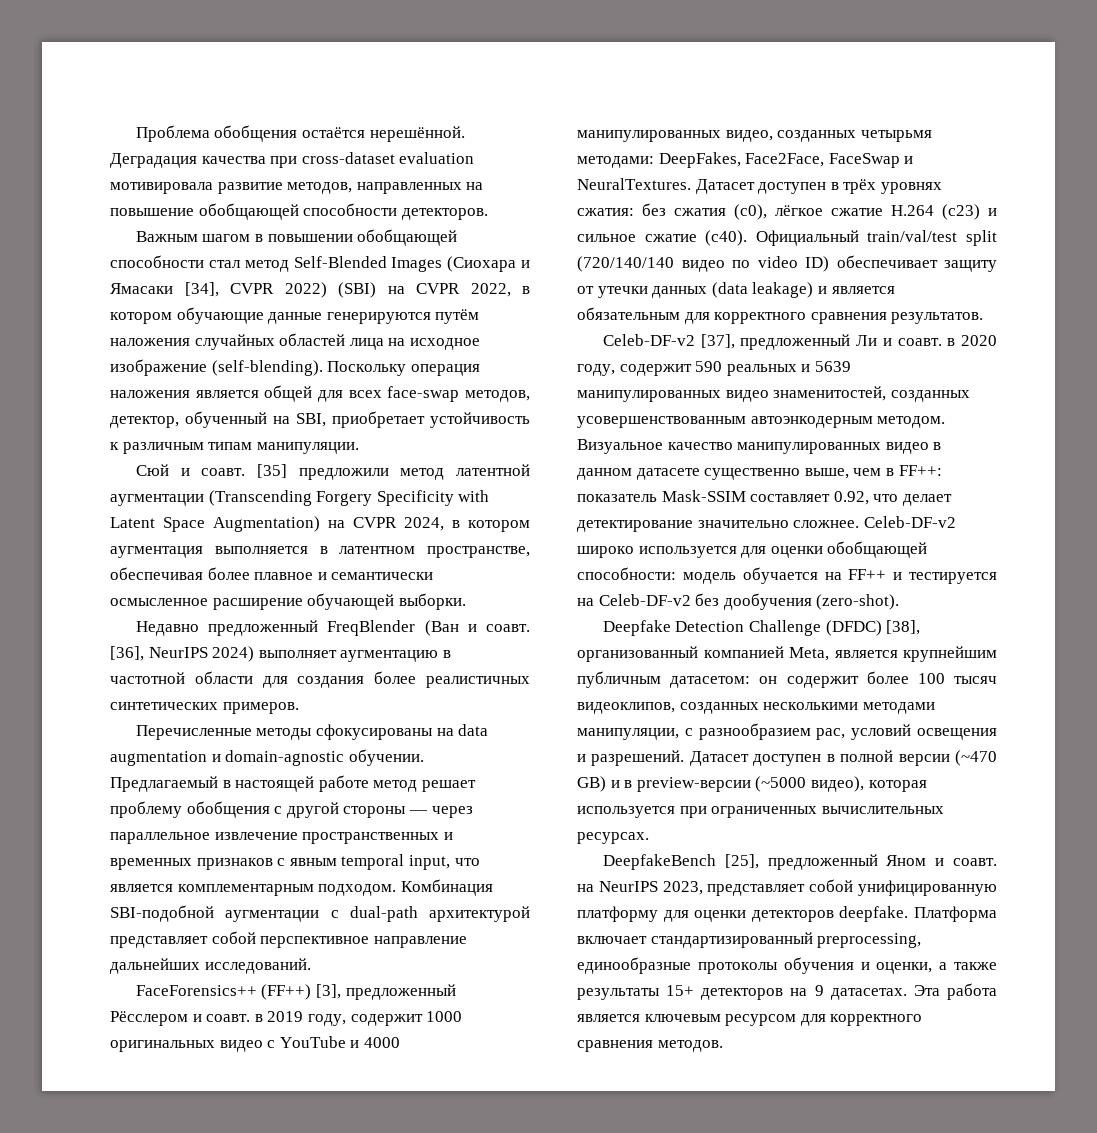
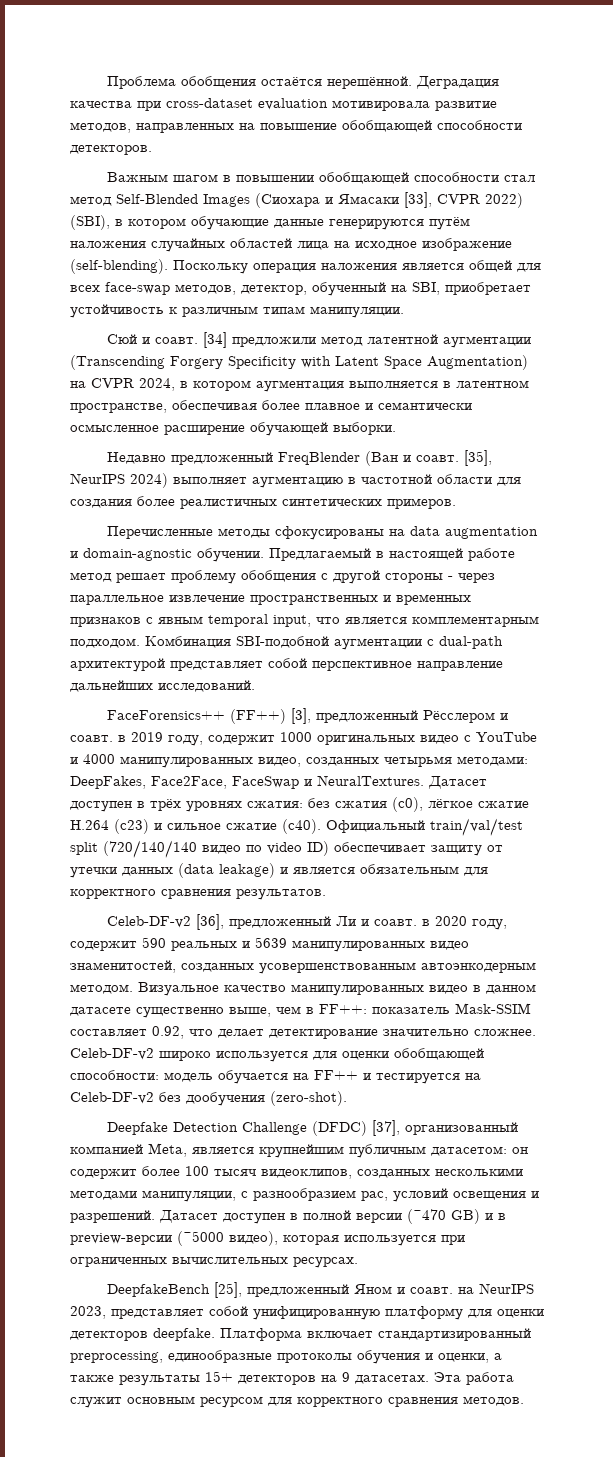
- Важным шагом в повышении обобщающей способности стал метод Self-Blended Images (Сиохара и Ямасаки [34], CVPR 2022) (SBI) на CVPR 2022, в котором обучающие данные генерируются путём наложения случайных областей лица на исходное изображение (self-blending).
+ Важным шагом в повышении обобщающей способности стал метод Self-Blended Images (Сиохара и Ямасаки [33], CVPR 2022) (SBI), в котором обучающие данные генерируются путём наложения случайных областей лица на исходное изображение (self-blending).
- [35] предложили метод латентной аугментации (Transcending Forgery Specificity with Latent Space Augmentation) на CVPR 2024, в котором аугментация выполняется в латентном пространстве, обеспечивая более плавное и семантически осмысленное расширение обучающей выборки.
+ [34] предложили метод латентной аугментации (Transcending Forgery Specificity with Latent Space Augmentation) на CVPR 2024, в котором аугментация выполняется в латентном пространстве, обеспечивая более плавное и семантически осмысленное расширение обучающей выборки.
- [36], NeurIPS 2024) выполняет аугментацию в частотной области для создания более реалистичных синтетических примеров.
+ [35], NeurIPS 2024) выполняет аугментацию в частотной области для создания более реалистичных синтетических примеров.
- Предлагаемый в настоящей работе метод решает проблему обобщения с другой стороны — через параллельное извлечение пространственных и временных признаков с явным temporal input, что является комплементарным подходом.
+ Предлагаемый в настоящей работе метод решает проблему обобщения с другой стороны - через параллельное извлечение пространственных и временных признаков с явным temporal input, что является комплементарным подходом.
- Celeb-DF-v2 [37], предложенный Ли и соавт. в 2020 году, содержит 590 реальных и 5639 манипулированных видео знаменитостей, созданных усовершенствованным автоэнкодерным методом.
+ Celeb-DF-v2 [36], предложенный Ли и соавт. в 2020 году, содержит 590 реальных и 5639 манипулированных видео знаменитостей, созданных усовершенствованным автоэнкодерным методом.
- Deepfake Detection Challenge (DFDC) [38], организованный компанией Meta, является крупнейшим публичным датасетом: он содержит более 100 тысяч видеоклипов, созданных несколькими методами манипуляции, с разнообразием рас, условий освещения и разрешений.
+ Deepfake Detection Challenge (DFDC) [37], организованный компанией Meta, является крупнейшим публичным датасетом: он содержит более 100 тысяч видеоклипов, созданных несколькими методами манипуляции, с разнообразием рас, условий освещения и разрешений.
- Эта работа является ключевым ресурсом для корректного сравнения методов.
+ Эта работа служит основным ресурсом для корректного сравнения методов.

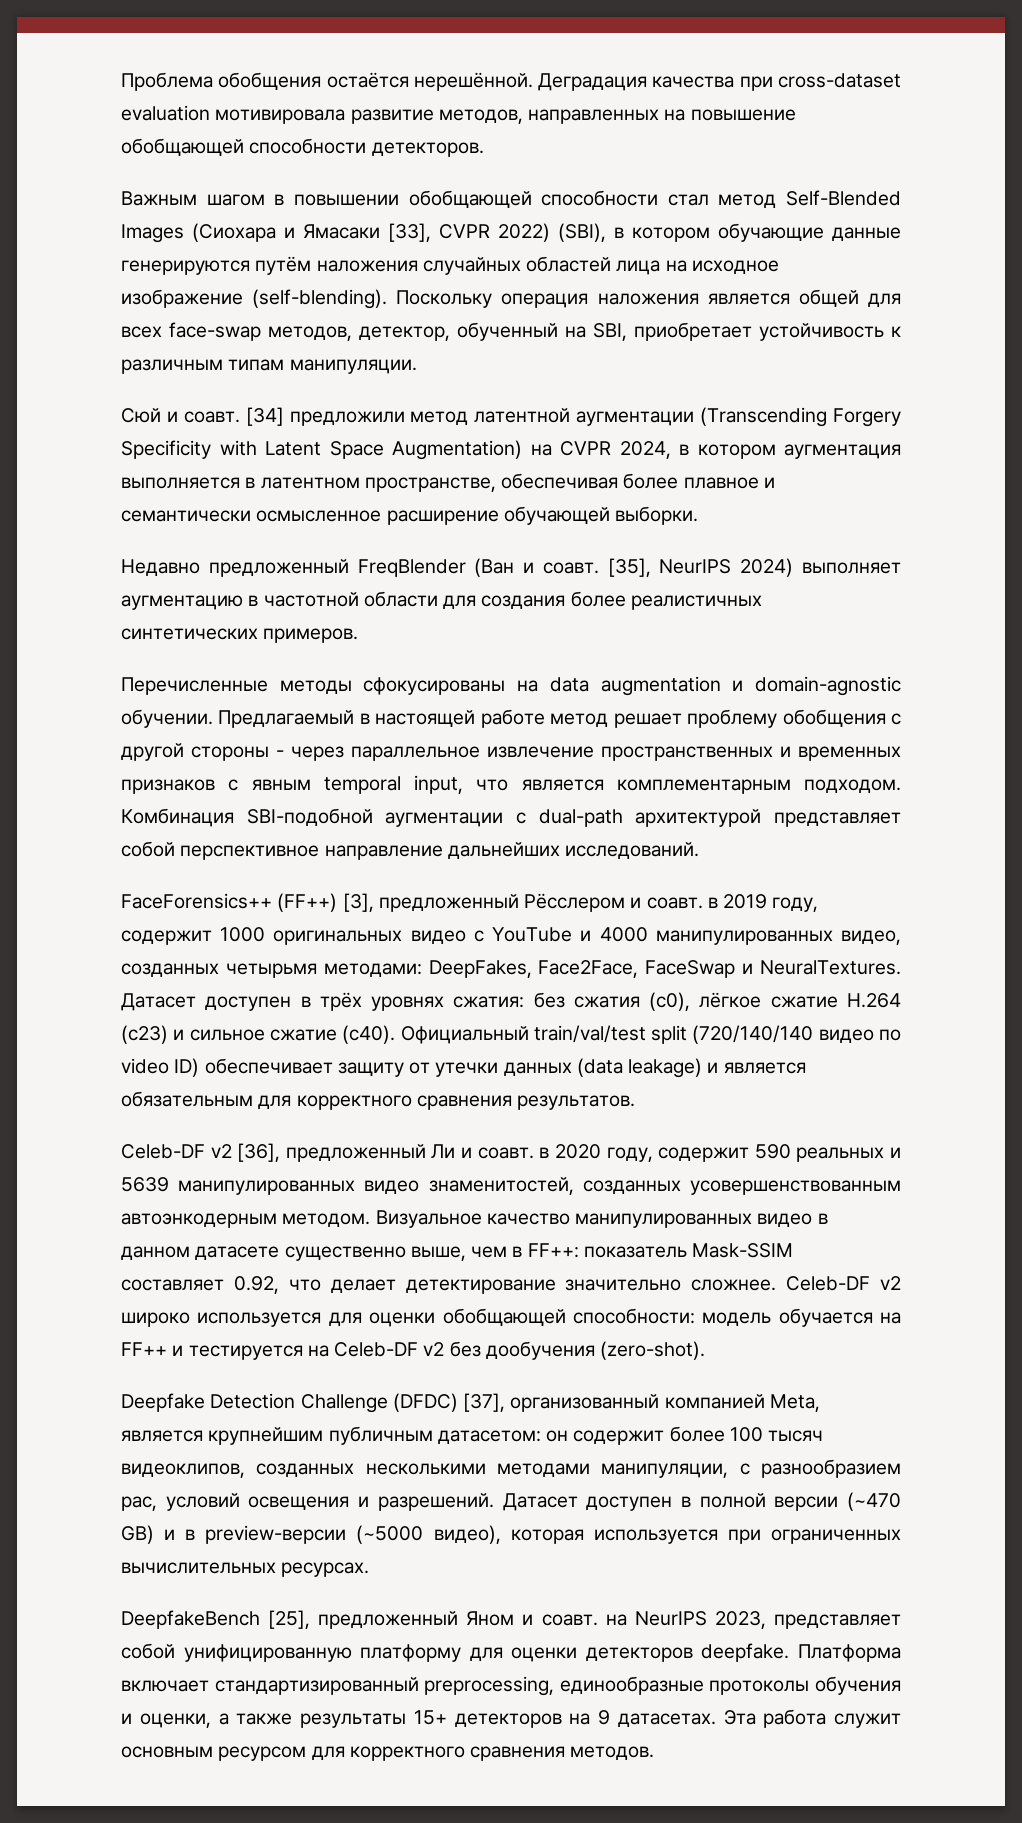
- Celeb-DF-v2 [36], предложенный Ли и соавт. в 2020 году, содержит 590 реальных и 5639 манипулированных видео знаменитостей, созданных усовершенствованным автоэнкодерным методом.
+ Celeb-DF v2 [36], предложенный Ли и соавт. в 2020 году, содержит 590 реальных и 5639 манипулированных видео знаменитостей, созданных усовершенствованным автоэнкодерным методом.
- Celeb-DF-v2 широко используется для оценки обобщающей способности: модель обучается на FF++ и тестируется на Celeb-DF-v2 без дообучения (zero-shot).
+ Celeb-DF v2 широко используется для оценки обобщающей способности: модель обучается на FF++ и тестируется на Celeb-DF v2 без дообучения (zero-shot).

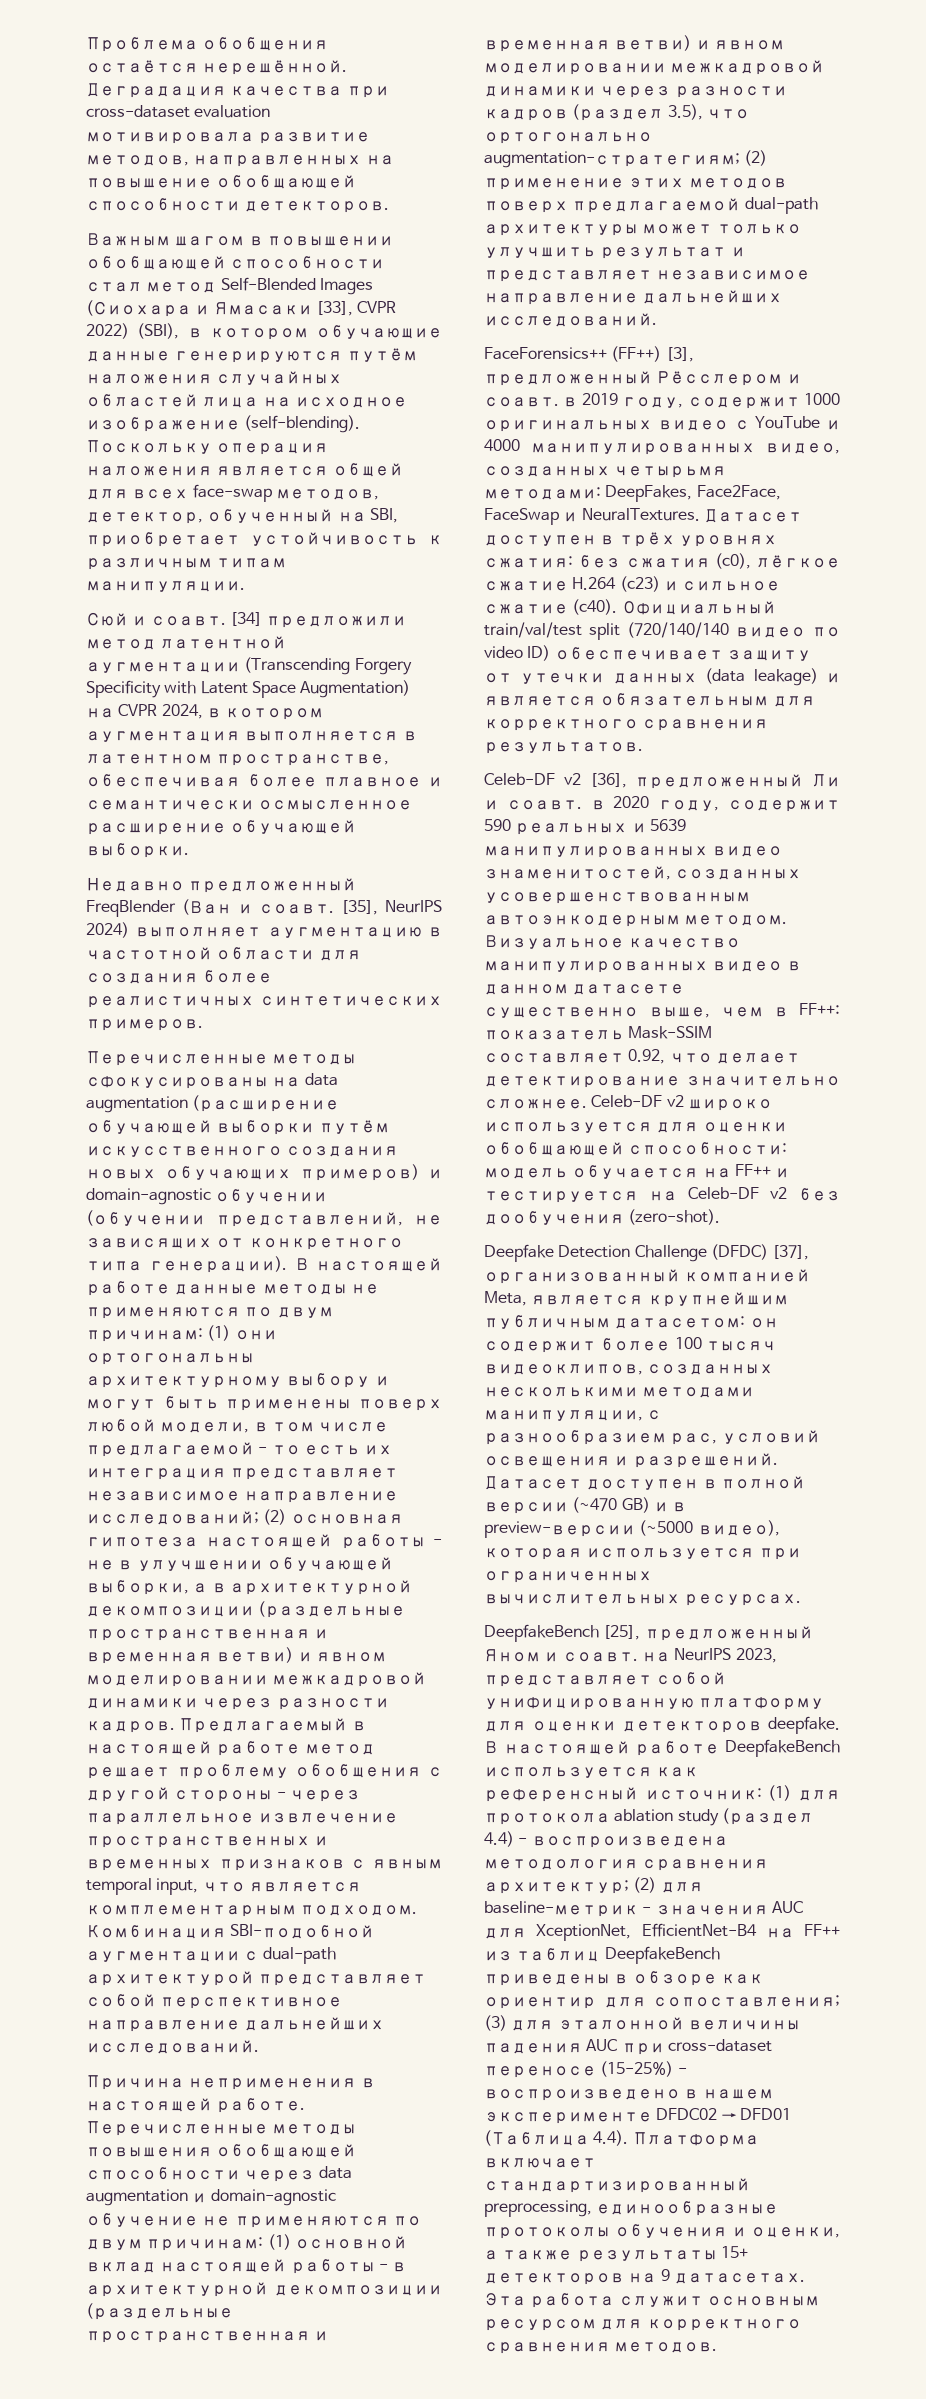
- Перечисленные методы сфокусированы на data augmentation и domain-agnostic обучении.
+ Перечисленные методы сфокусированы на data augmentation (расширение обучающей выборки путём искусственного создания новых обучающих примеров) и domain-agnostic обучении (обучении представлений, не зависящих от конкретного типа генерации). В настоящей работе данные методы не применяются по двум причинам: (1) они ортогональны архитектурному выбору и могут быть применены поверх любой модели, в том числе предлагаемой - то есть их интеграция представляет независимое направление исследований; (2) основная гипотеза настоящей работы - не в улучшении обучающей выборки, а в архитектурной декомпозиции (раздельные пространственная и временная ветви) и явном моделировании межкадровой динамики через разности кадров.
+ Причина неприменения в настоящей работе. Перечисленные методы повышения обобщающей способности через data augmentation и domain-agnostic обучение не применяются по двум причинам: (1) основной вклад настоящей работы - в архитектурной декомпозиции (раздельные пространственная и временная ветви) и явном моделировании межкадровой динамики через разности кадров (раздел 3.5), что ортогонально augmentation-стратегиям; (2) применение этих методов поверх предлагаемой dual-path архитектуры может только улучшить результат и представляет независимое направление дальнейших исследований.
- Платформа включает стандартизированный preprocessing, единообразные протоколы обучения и оценки, а также результаты 15+ детекторов на 9 датасетах.
+ В настоящей работе DeepfakeBench используется как референсный источник: (1) для протокола ablation study (раздел 4.4) - воспроизведена методология сравнения архитектур; (2) для baseline-метрик - значения AUC для XceptionNet, EfficientNet-B4 на FF++ из таблиц DeepfakeBench приведены в обзоре как ориентир для сопоставления; (3) для эталонной величины падения AUC при cross-dataset переносе (15-25%) - воспроизведено в нашем эксперименте DFDC02 → DFD01 (Таблица 4.4). Платформа включает стандартизированный preprocessing, единообразные протоколы обучения и оценки, а также результаты 15+ детекторов на 9 датасетах.

